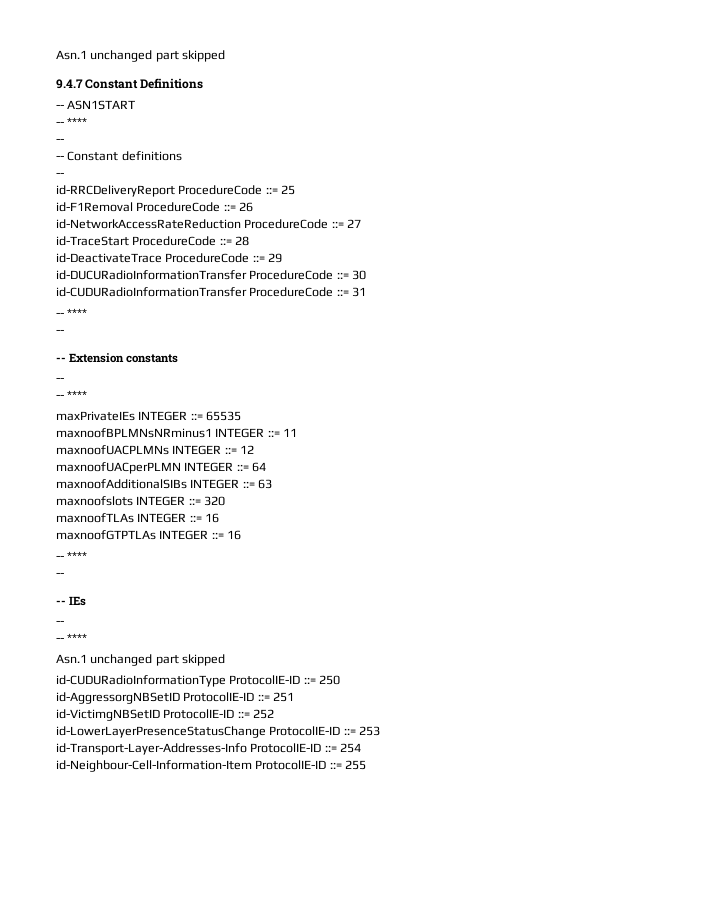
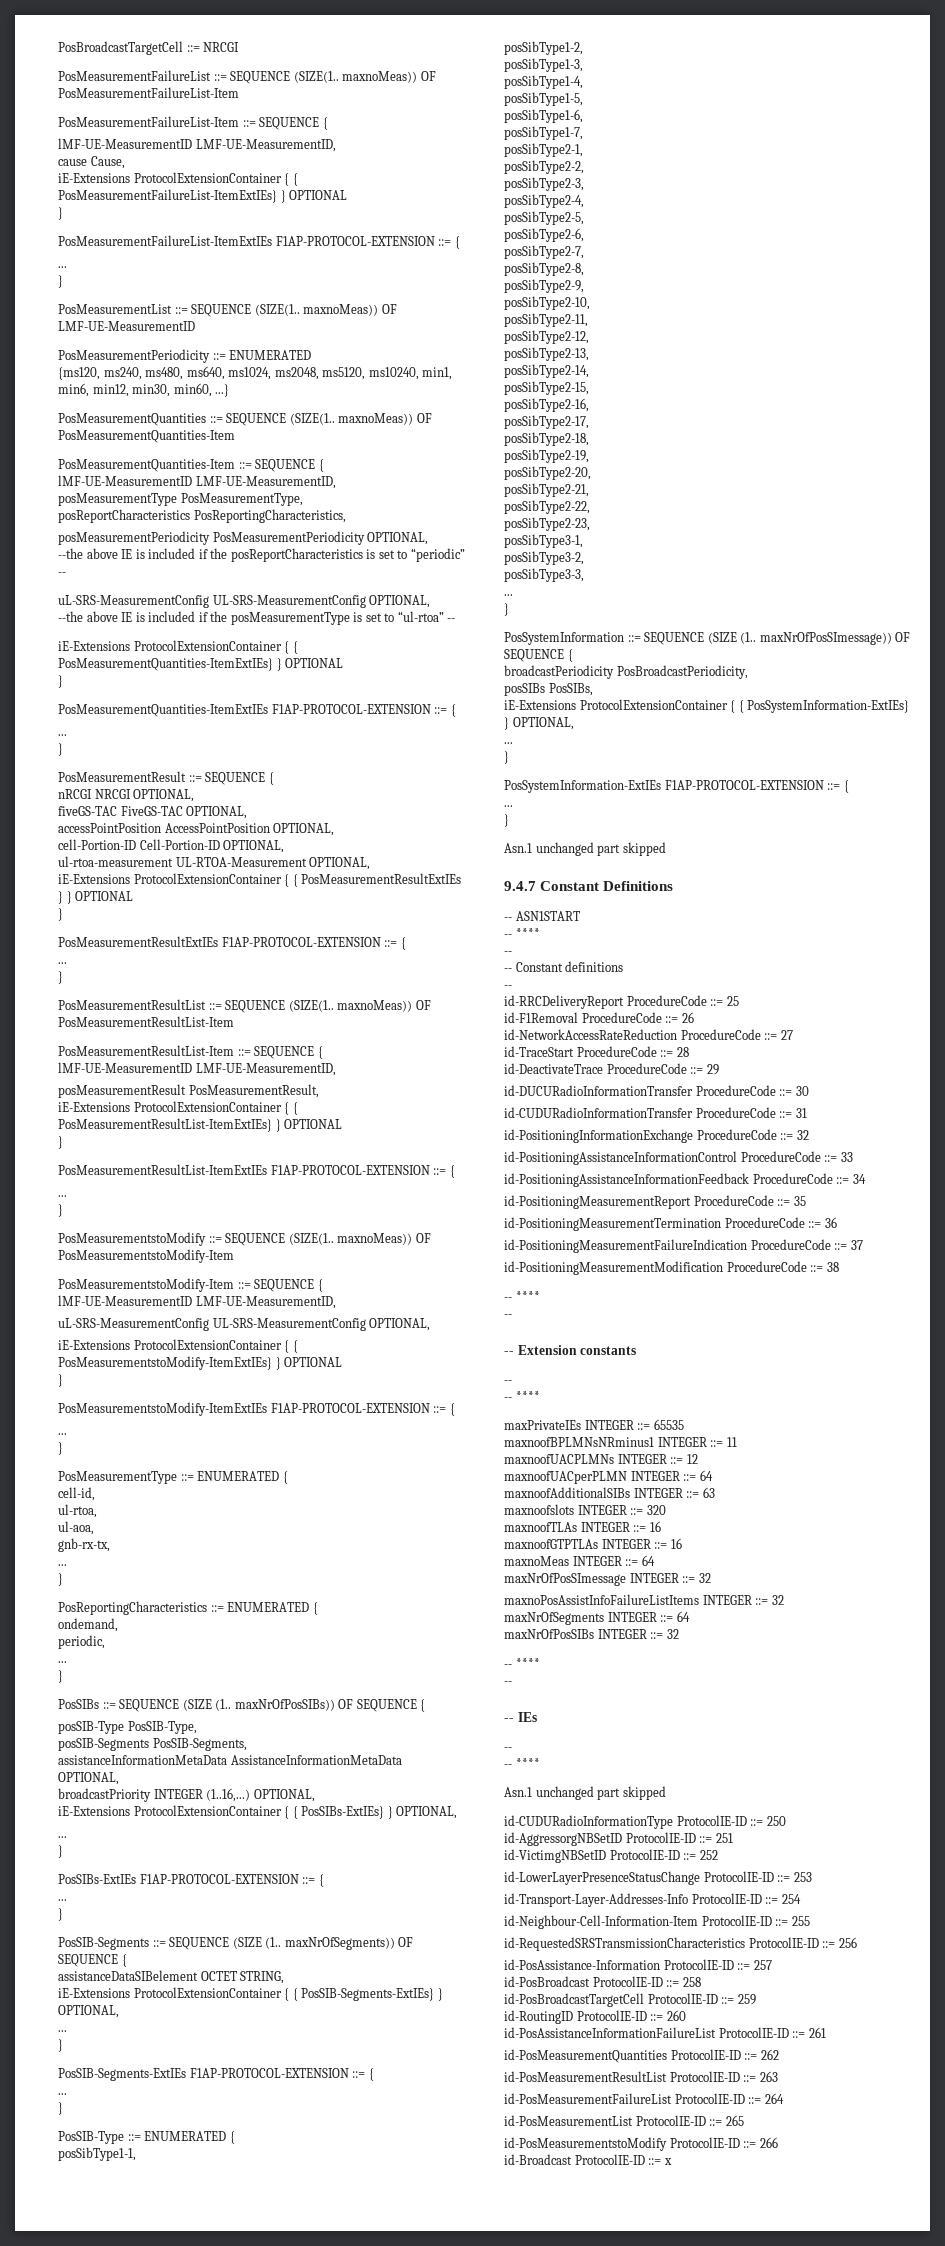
+ PosBroadcastTargetCell ::= NRCGI
+ PosMeasurementFailureList ::= SEQUENCE (SIZE(1.. maxnoMeas)) OF PosMeasurementFailureList-Item
+ PosMeasurementFailureList-Item ::= SEQUENCE {
+ lMF-UE-MeasurementID LMF-UE-MeasurementID,
+ cause Cause,
+ iE-Extensions ProtocolExtensionContainer { { PosMeasurementFailureList-ItemExtIEs} } OPTIONAL
+ }
+ PosMeasurementFailureList-ItemExtIEs F1AP-PROTOCOL-EXTENSION ::= {
+ ...
+ }
+ PosMeasurementList ::= SEQUENCE (SIZE(1.. maxnoMeas)) OF LMF-UE-MeasurementID
+ PosMeasurementPeriodicity ::= ENUMERATED
+ {ms120, ms240, ms480, ms640, ms1024, ms2048, ms5120, ms10240, min1, min6, min12, min30, min60, ...}
+ PosMeasurementQuantities ::= SEQUENCE (SIZE(1.. maxnoMeas)) OF PosMeasurementQuantities-Item
+ PosMeasurementQuantities-Item ::= SEQUENCE {
+ lMF-UE-MeasurementID LMF-UE-MeasurementID,
+ posMeasurementType PosMeasurementType,
+ posReportCharacteristics PosReportingCharacteristics,
+ posMeasurementPeriodicity PosMeasurementPeriodicity OPTIONAL,
+ --the above IE is included if the posReportCharacteristics is set to “periodic” --
+ uL-SRS-MeasurementConfig UL-SRS-MeasurementConfig OPTIONAL,
+ --the above IE is included if the posMeasurementType is set to “ul-rtoa” --
+ iE-Extensions ProtocolExtensionContainer { { PosMeasurementQuantities-ItemExtIEs} } OPTIONAL
+ }
+ PosMeasurementQuantities-ItemExtIEs F1AP-PROTOCOL-EXTENSION ::= {
+ ...
+ }
+ PosMeasurementResult ::= SEQUENCE {
+ nRCGI NRCGI OPTIONAL,
+ fiveGS-TAC FiveGS-TAC OPTIONAL,
+ accessPointPosition AccessPointPosition OPTIONAL,
+ cell-Portion-ID Cell-Portion-ID OPTIONAL,
+ ul-rtoa-measurement UL-RTOA-Measurement OPTIONAL,
+ iE-Extensions ProtocolExtensionContainer { { PosMeasurementResultExtIEs } } OPTIONAL
+ }
+ PosMeasurementResultExtIEs F1AP-PROTOCOL-EXTENSION ::= {
+ ...
+ }
+ PosMeasurementResultList ::= SEQUENCE (SIZE(1.. maxnoMeas)) OF PosMeasurementResultList-Item
+ PosMeasurementResultList-Item ::= SEQUENCE {
+ lMF-UE-MeasurementID LMF-UE-MeasurementID,
+ posMeasurementResult PosMeasurementResult,
+ iE-Extensions ProtocolExtensionContainer { { PosMeasurementResultList-ItemExtIEs} } OPTIONAL
+ }
+ PosMeasurementResultList-ItemExtIEs F1AP-PROTOCOL-EXTENSION ::= {
+ ...
+ }
+ PosMeasurementstoModify ::= SEQUENCE (SIZE(1.. maxnoMeas)) OF PosMeasurementstoModify-Item
+ PosMeasurementstoModify-Item ::= SEQUENCE {
+ lMF-UE-MeasurementID LMF-UE-MeasurementID,
+ uL-SRS-MeasurementConfig UL-SRS-MeasurementConfig OPTIONAL,
+ iE-Extensions ProtocolExtensionContainer { { PosMeasurementstoModify-ItemExtIEs} } OPTIONAL
+ }
+ PosMeasurementstoModify-ItemExtIEs F1AP-PROTOCOL-EXTENSION ::= {
+ ...
+ }
+ PosMeasurementType ::= ENUMERATED {
+ cell-id,
+ ul-rtoa,
+ ul-aoa,
+ gnb-rx-tx,
+ ...
+ }
+ PosReportingCharacteristics ::= ENUMERATED {
+ ondemand,
+ periodic,
+ ...
+ }
+ PosSIBs ::= SEQUENCE (SIZE (1.. maxNrOfPosSIBs)) OF SEQUENCE {
+ posSIB-Type PosSIB-Type,
+ posSIB-Segments PosSIB-Segments,
+ assistanceInformationMetaData AssistanceInformationMetaData OPTIONAL,
+ broadcastPriority INTEGER (1..16,...) OPTIONAL,
+ iE-Extensions ProtocolExtensionContainer { { PosSIBs-ExtIEs} } OPTIONAL,
+ ...
+ }
+ PosSIBs-ExtIEs F1AP-PROTOCOL-EXTENSION ::= {
+ ...
+ }
+ PosSIB-Segments ::= SEQUENCE (SIZE (1.. maxNrOfSegments)) OF SEQUENCE {
+ assistanceDataSIBelement OCTET STRING,
+ iE-Extensions ProtocolExtensionContainer { { PosSIB-Segments-ExtIEs} } OPTIONAL,
+ ...
+ }
+ PosSIB-Segments-ExtIEs F1AP-PROTOCOL-EXTENSION ::= {
+ ...
+ }
+ PosSIB-Type ::= ENUMERATED {
+ posSibType1-1,
+ posSibType1-2,
+ posSibType1-3,
+ posSibType1-4,
+ posSibType1-5,
+ posSibType1-6,
+ posSibType1-7,
+ posSibType2-1,
+ posSibType2-2,
+ posSibType2-3,
+ posSibType2-4,
+ posSibType2-5,
+ posSibType2-6,
+ posSibType2-7,
+ posSibType2-8,
+ posSibType2-9,
+ posSibType2-10,
+ posSibType2-11,
+ posSibType2-12,
+ posSibType2-13,
+ posSibType2-14,
+ posSibType2-15,
+ posSibType2-16,
+ posSibType2-17,
+ posSibType2-18,
+ posSibType2-19,
+ posSibType2-20,
+ posSibType2-21,
+ posSibType2-22,
+ posSibType2-23,
+ posSibType3-1,
+ posSibType3-2,
+ posSibType3-3,
+ ...
+ }
+ PosSystemInformation ::= SEQUENCE (SIZE (1.. maxNrOfPosSImessage)) OF SEQUENCE {
+ broadcastPeriodicity PosBroadcastPeriodicity,
+ posSIBs PosSIBs,
+ iE-Extensions ProtocolExtensionContainer { { PosSystemInformation-ExtIEs} } OPTIONAL,
+ ...
+ }
+ PosSystemInformation-ExtIEs F1AP-PROTOCOL-EXTENSION ::= {
+ ...
+ }
+ id-PositioningInformationExchange ProcedureCode ::= 32
+ id-PositioningAssistanceInformationControl ProcedureCode ::= 33
+ id-PositioningAssistanceInformationFeedback ProcedureCode ::= 34
+ id-PositioningMeasurementReport ProcedureCode ::= 35
+ id-PositioningMeasurementTermination ProcedureCode ::= 36
+ id-PositioningMeasurementFailureIndication ProcedureCode ::= 37
+ id-PositioningMeasurementModification ProcedureCode ::= 38
+ maxnoMeas INTEGER ::= 64
+ maxNrOfPosSImessage INTEGER ::= 32
+ maxnoPosAssistInfoFailureListItems INTEGER ::= 32
+ maxNrOfSegments INTEGER ::= 64
+ maxNrOfPosSIBs INTEGER ::= 32
+ id-RequestedSRSTransmissionCharacteristics ProtocolIE-ID ::= 256
+ id-PosAssistance-Information ProtocolIE-ID ::= 257
+ id-PosBroadcast ProtocolIE-ID ::= 258
+ id-PosBroadcastTargetCell ProtocolIE-ID ::= 259
+ id-RoutingID ProtocolIE-ID ::= 260
+ id-PosAssistanceInformationFailureList ProtocolIE-ID ::= 261
+ id-PosMeasurementQuantities ProtocolIE-ID ::= 262
+ id-PosMeasurementResultList ProtocolIE-ID ::= 263
+ id-PosMeasurementFailureList ProtocolIE-ID ::= 264
+ id-PosMeasurementList ProtocolIE-ID ::= 265
+ id-PosMeasurementstoModify ProtocolIE-ID ::= 266
+ id-Broadcast ProtocolIE-ID ::= x

